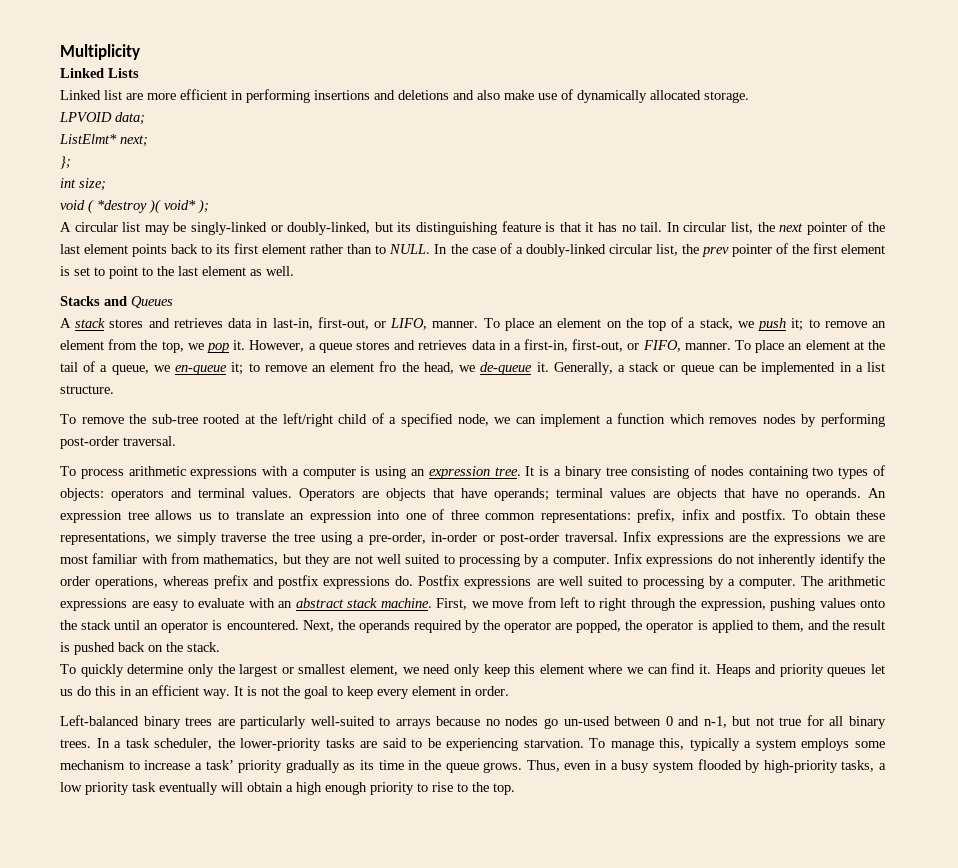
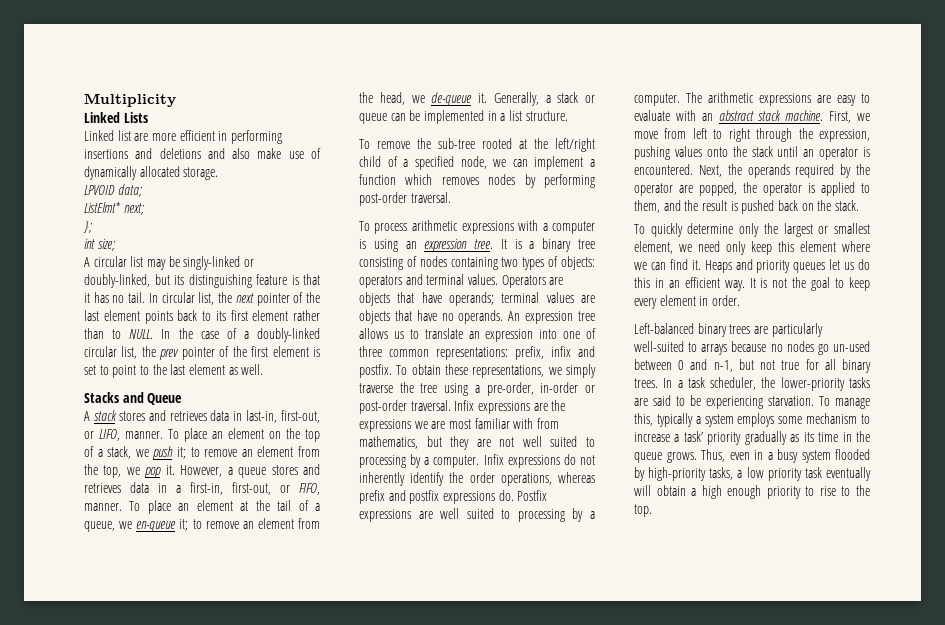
- void ( *destroy )( void* );
- Stacks and Queues
+ Stacks and Queue
- To place an element at the tail of a queue, we en-queue it; to remove an element fro the head, we de-queue it.
+ To place an element at the tail of a queue, we en-queue it; to remove an element from the head, we de-queue it.

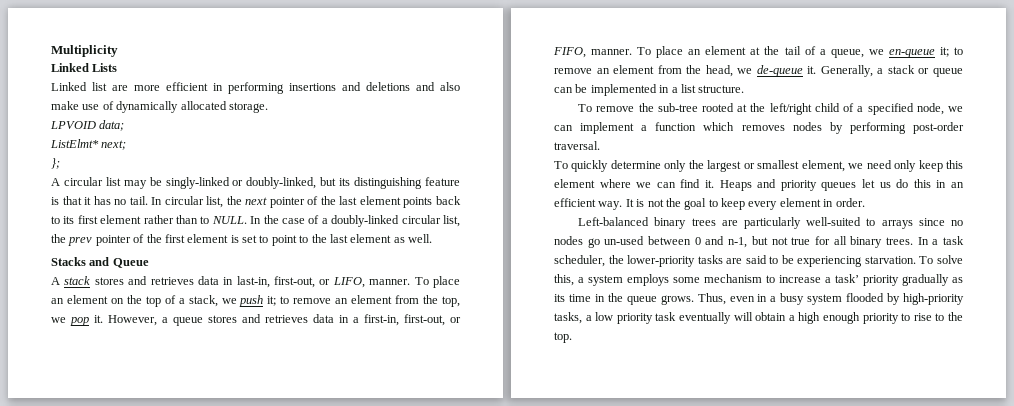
- int size;
- To process arithmetic expressions with a computer is using an expression tree. It is a binary tree consisting of nodes containing two types of objects: operators and terminal values. Operators are objects that have operands; terminal values are objects that have no operands. An expression tree allows us to translate an expression into one of three common representations: prefix, infix and postfix. To obtain these representations, we simply traverse the tree using a pre-order, in-order or post-order traversal. Infix expressions are the expressions we are most familiar with from mathematics, but they are not well suited to processing by a computer. Infix expressions do not inherently identify the order operations, whereas prefix and postfix expressions do. Postfix expressions are well suited to processing by a computer. The arithmetic expressions are easy to evaluate with an abstract stack machine. First, we move from left to right through the expression, pushing values onto the stack until an operator is encountered. Next, the operands required by the operator are popped, the operator is applied to them, and the result is pushed back on the stack.
- Left-balanced binary trees are particularly well-suited to arrays because no nodes go un-used between 0 and n-1, but not true for all binary trees.
+ Left-balanced binary trees are particularly well-suited to arrays since no nodes go un-used between 0 and n-1, but not true for all binary trees.
- To manage this, typically a system employs some mechanism to increase a task’ priority gradually as its time in the queue grows.
+ To solve this, a system employs some mechanism to increase a task’ priority gradually as its time in the queue grows.

